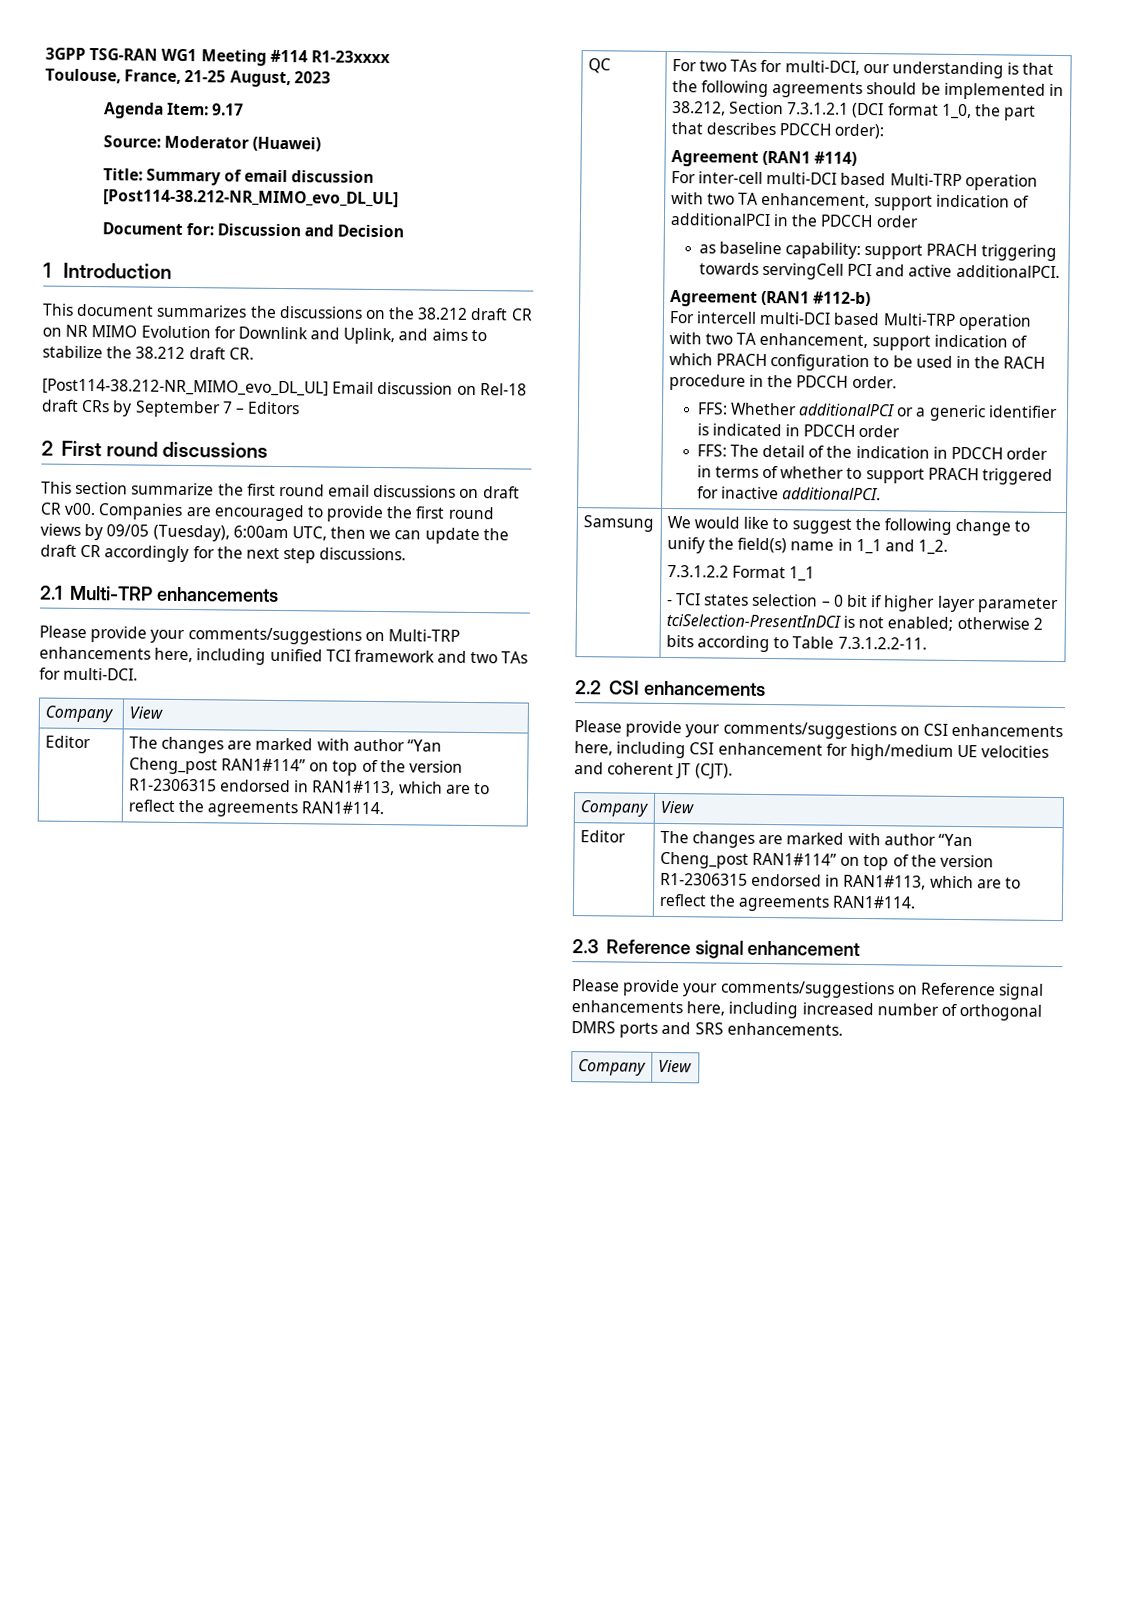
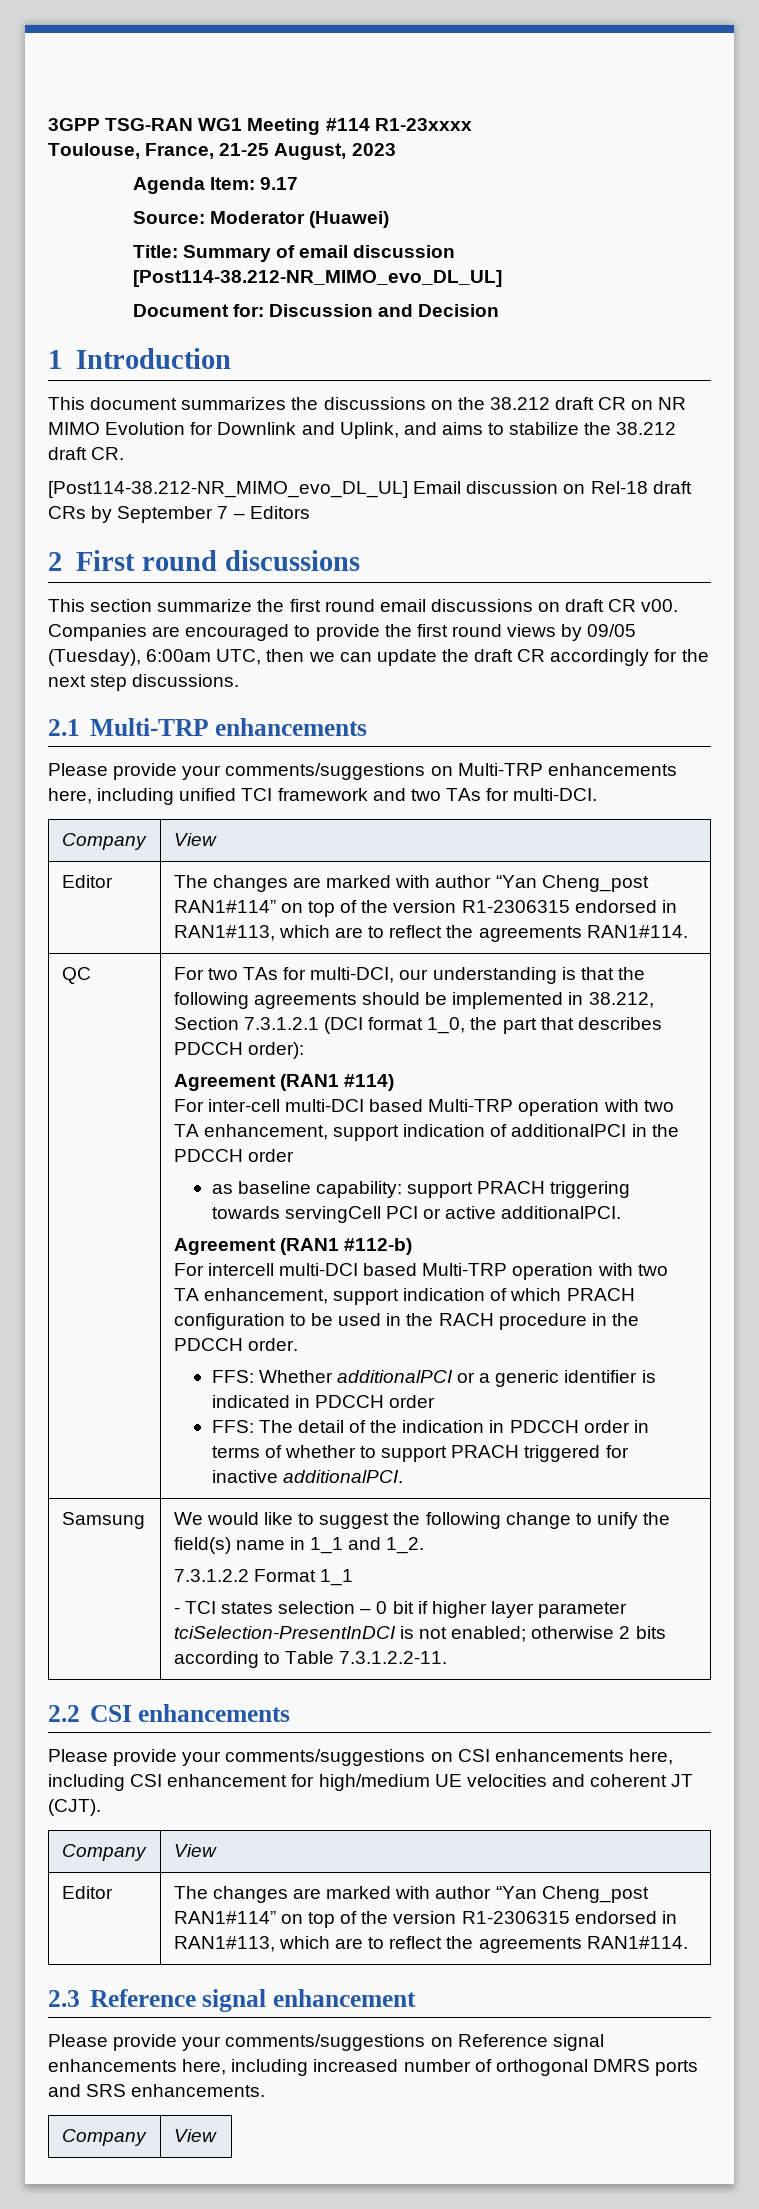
- as baseline capability: support PRACH triggering towards servingCell PCI and active additionalPCI.
+ as baseline capability: support PRACH triggering towards servingCell PCI or active additionalPCI.

